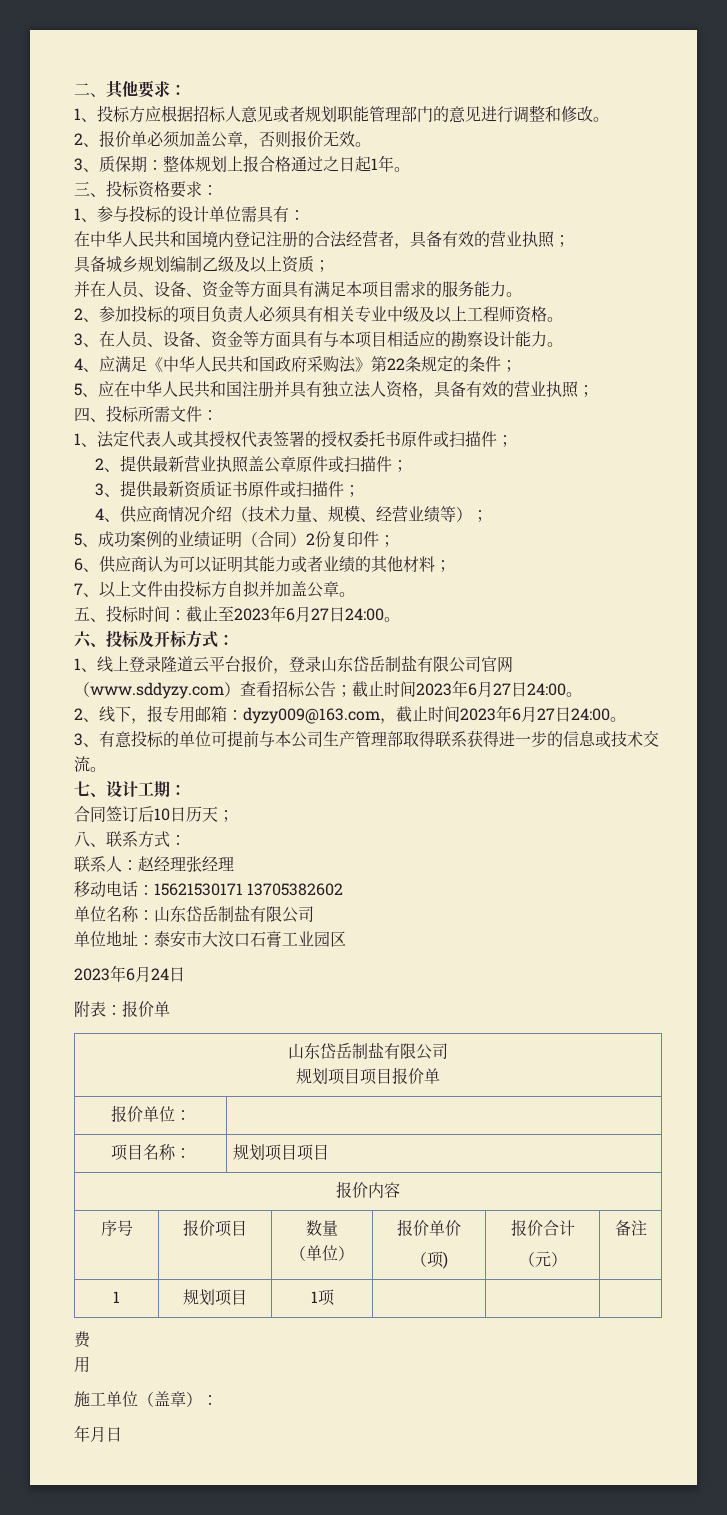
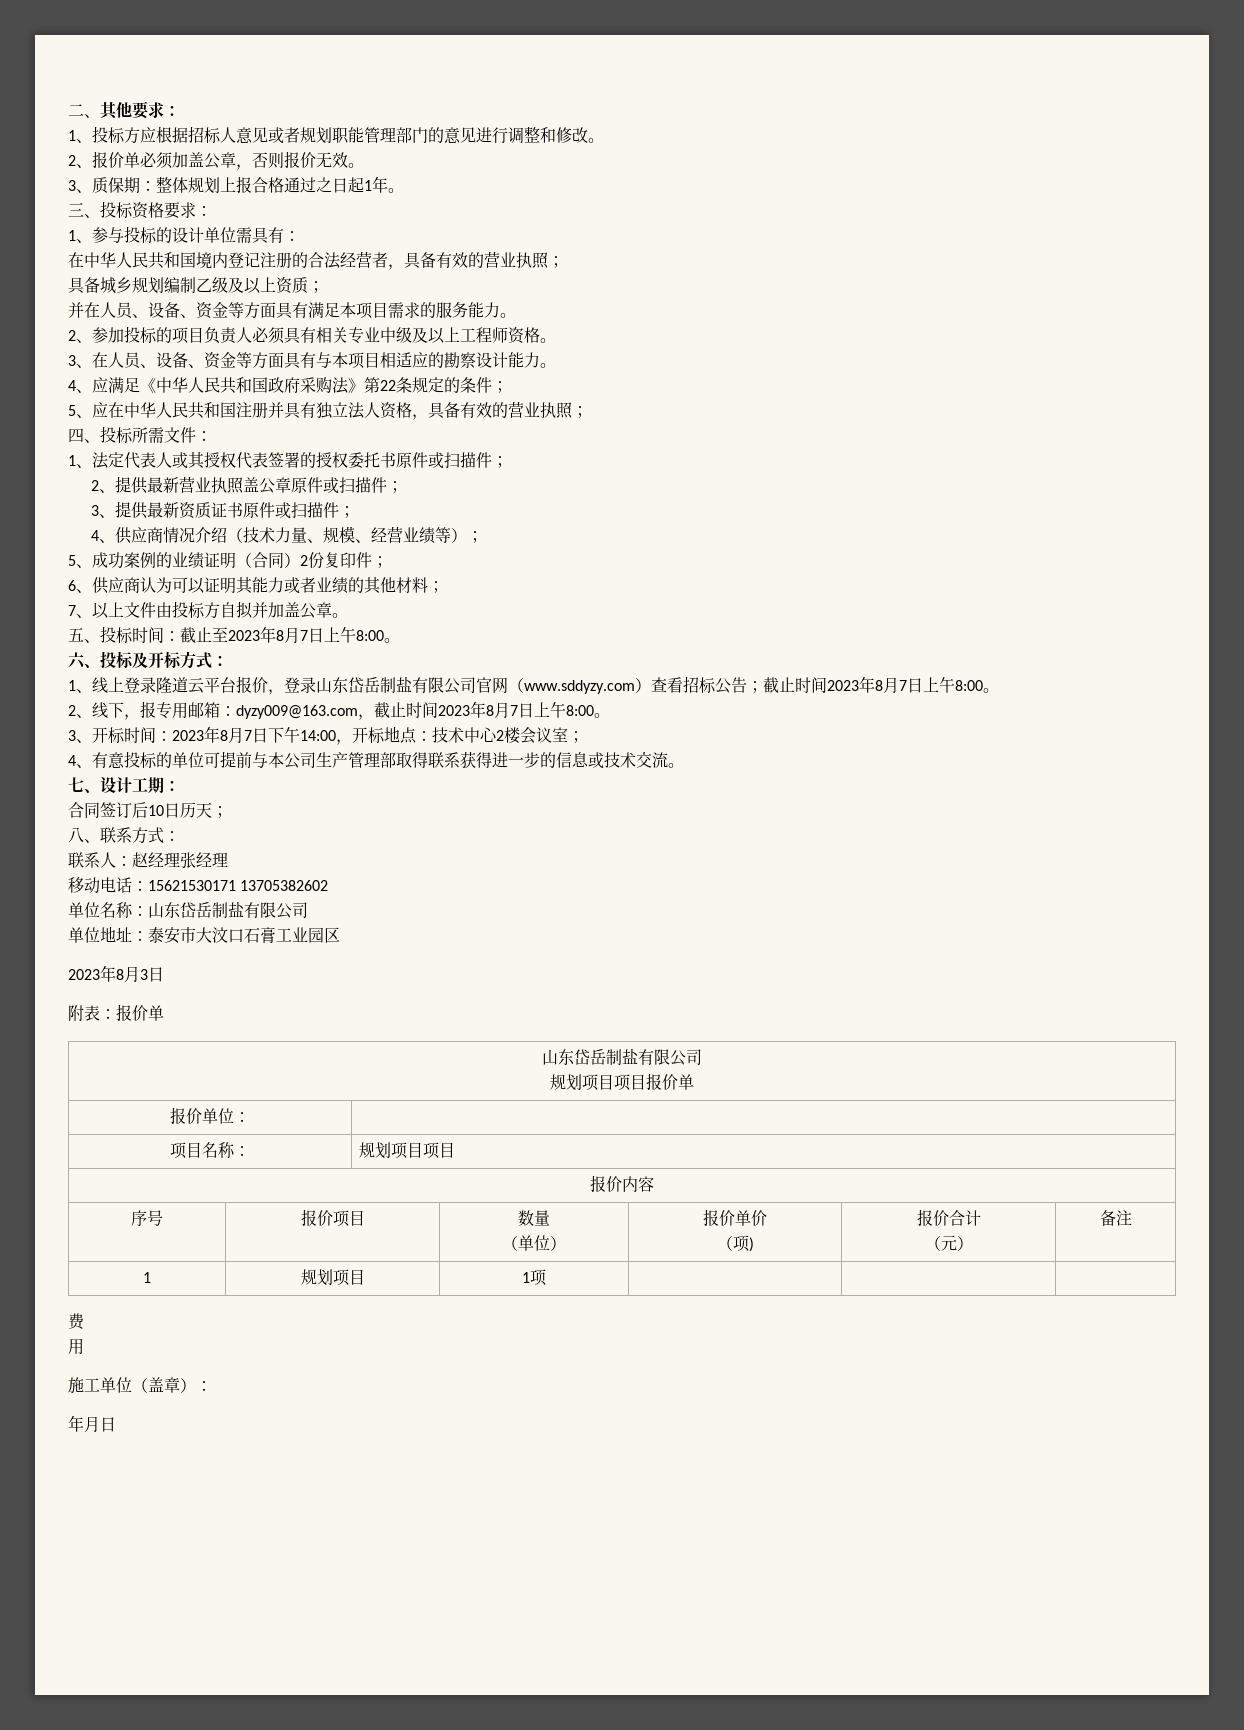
- 五、投标时间：截止至2023年6月27日24:00。
+ 五、投标时间：截止至2023年8月7日上午8:00。
- 1、线上登录隆道云平台报价，登录山东岱岳制盐有限公司官网（www.sddyzy.com）查看招标公告；截止时间2023年6月27日24:00。
+ 1、线上登录隆道云平台报价，登录山东岱岳制盐有限公司官网（www.sddyzy.com）查看招标公告；截止时间2023年8月7日上午8:00。
- 2、线下，报专用邮箱：dyzy009@163.com，截止时间2023年6月27日24:00。
- 3、有意投标的单位可提前与本公司生产管理部取得联系获得进一步的信息或技术交流。
+ 2、线下，报专用邮箱：dyzy009@163.com，截止时间2023年8月7日上午8:00。
+ 3、开标时间：2023年8月7日下午14:00，开标地点：技术中心2楼会议室；
+ 4、有意投标的单位可提前与本公司生产管理部取得联系获得进一步的信息或技术交流。
- 2023年6月24日
+ 2023年8月3日

